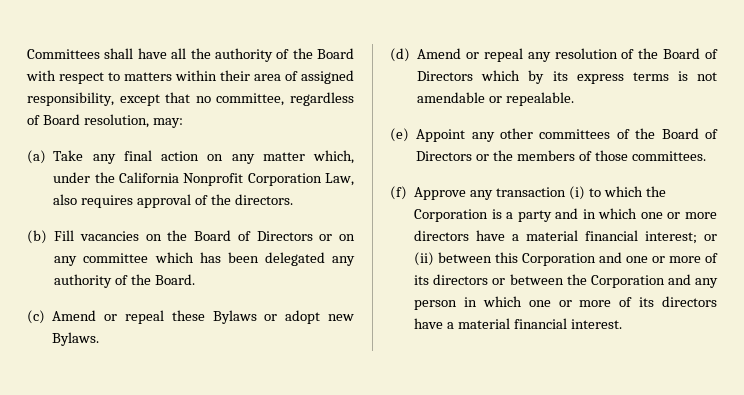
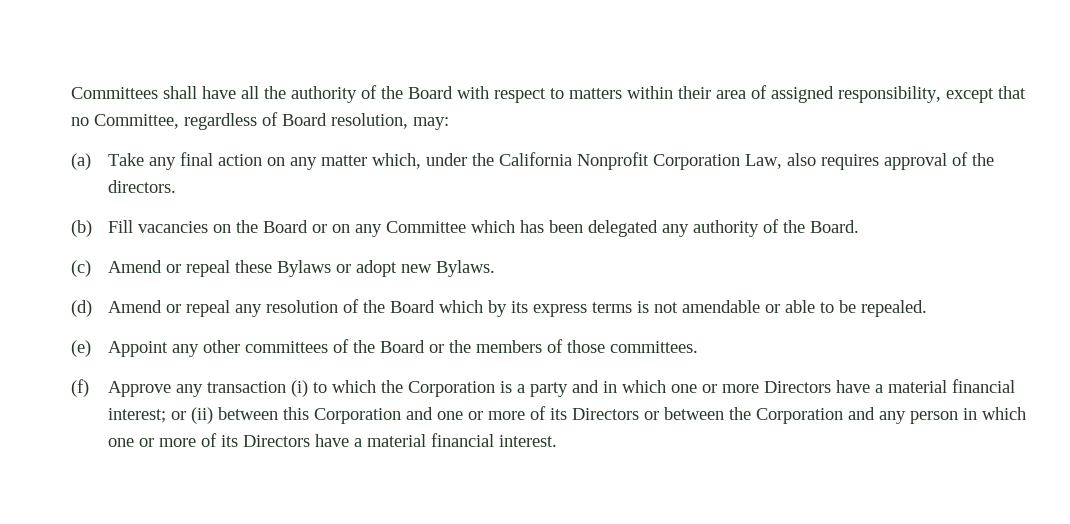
- Committees shall have all the authority of the Board with respect to matters within their area of assigned responsibility, except that no committee, regardless of Board resolution, may:
+ Committees shall have all the authority of the Board with respect to matters within their area of assigned responsibility, except that no Committee, regardless of Board resolution, may:
- (b) Fill vacancies on the Board of Directors or on any committee which has been delegated any authority of the Board.
+ (b) Fill vacancies on the Board or on any Committee which has been delegated any authority of the Board.
- (d) Amend or repeal any resolution of the Board of Directors which by its express terms is not amendable or repealable.
+ (d) Amend or repeal any resolution of the Board which by its express terms is not amendable or able to be repealed.
- (e) Appoint any other committees of the Board of Directors or the members of those committees.
+ (e) Appoint any other committees of the Board or the members of those committees.
- (f) Approve any transaction (i) to which the Corporation is a party and in which one or more directors have a material financial interest; or (ii) between this Corporation and one or more of its directors or between the Corporation and any person in which one or more of its directors have a material financial interest.
+ (f) Approve any transaction (i) to which the Corporation is a party and in which one or more Directors have a material financial interest; or (ii) between this Corporation and one or more of its Directors or between the Corporation and any person in which one or more of its Directors have a material financial interest.

